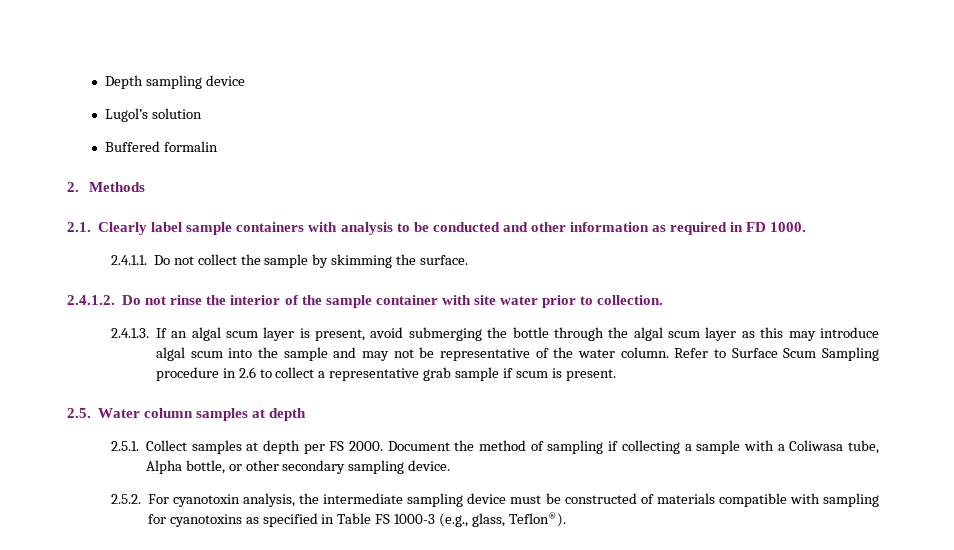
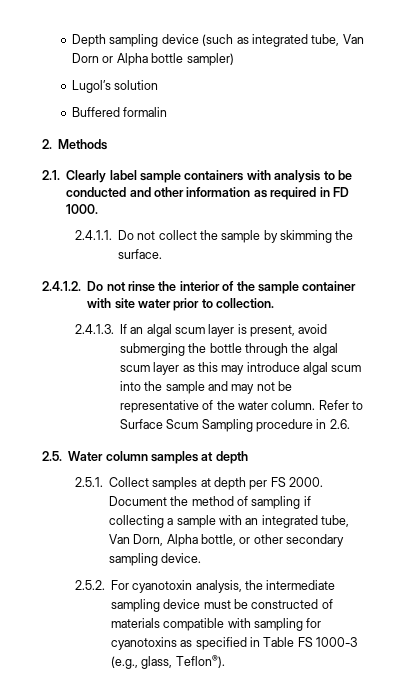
- Depth sampling device
+ Depth sampling device (such as integrated tube, Van Dorn or Alpha bottle sampler)
- Refer to Surface Scum Sampling procedure in 2.6 to collect a representative grab sample if scum is present.
+ Refer to Surface Scum Sampling procedure in 2.6.
- Document the method of sampling if collecting a sample with a Coliwasa tube, Alpha bottle, or other secondary sampling device.
+ Document the method of sampling if collecting a sample with an integrated tube, Van Dorn, Alpha bottle, or other secondary sampling device.

